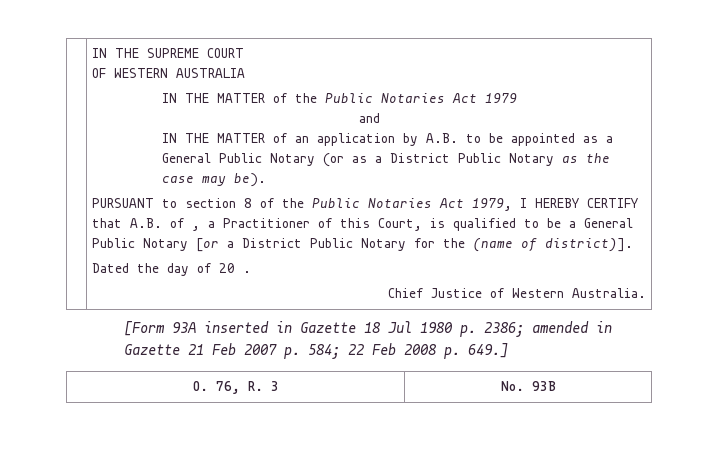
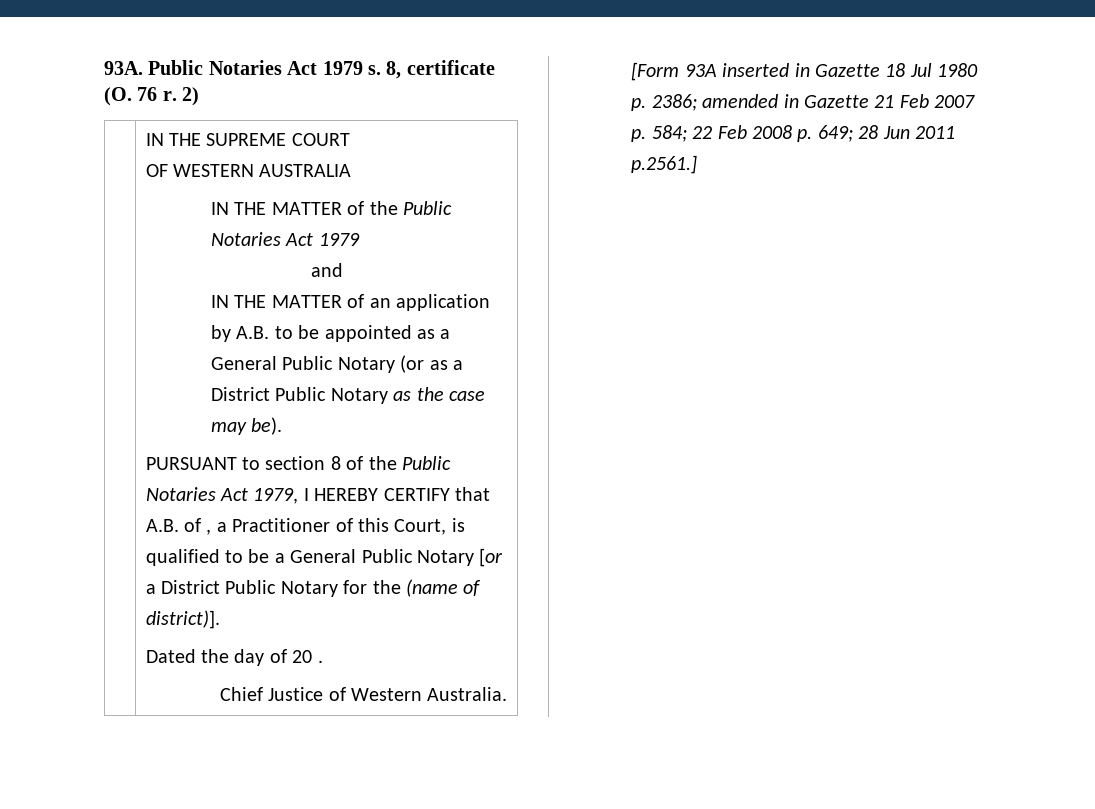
+ 93A. Public Notaries Act 1979 s. 8, certificate (O. 76 r. 2)
- [Form 93A inserted in Gazette 18 Jul 1980 p. 2386; amended in Gazette 21 Feb 2007 p. 584; 22 Feb 2008 p. 649.]
- O. 76, R. 3 | No. 93B
+ [Form 93A inserted in Gazette 18 Jul 1980 p. 2386; amended in Gazette 21 Feb 2007 p. 584; 22 Feb 2008 p. 649; 28 Jun 2011 p.2561.]

